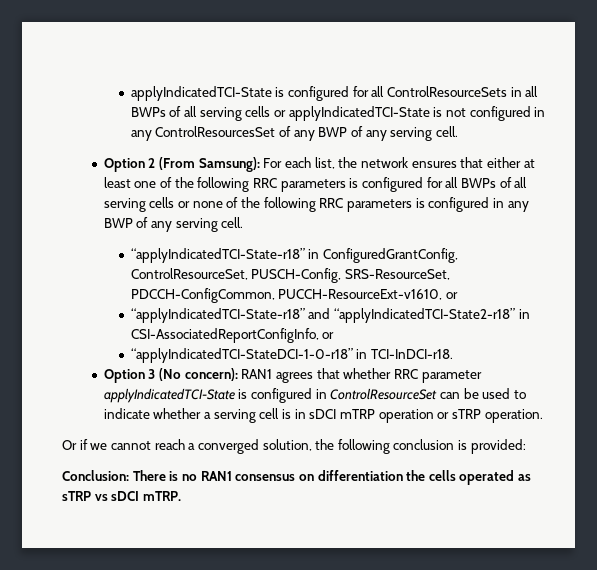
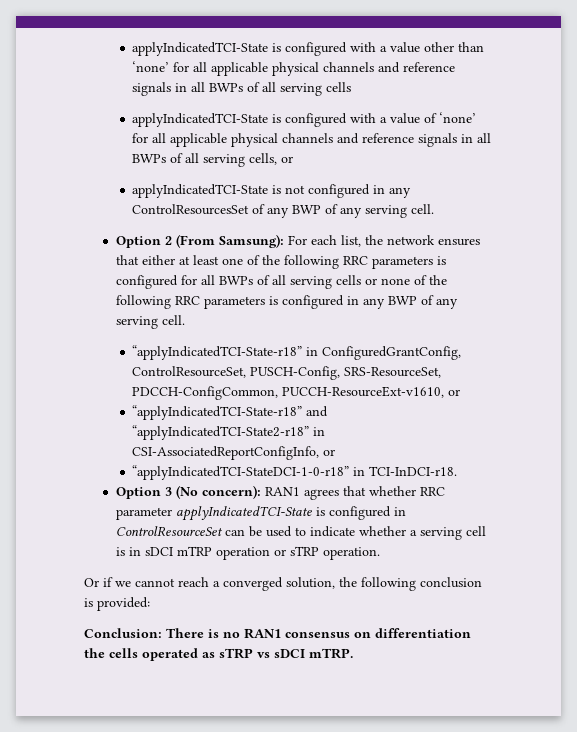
- applyIndicatedTCI-State is configured for all ControlResourceSets in all BWPs of all serving cells or applyIndicatedTCI-State is not configured in any ControlResourcesSet of any BWP of any serving cell.
+ applyIndicatedTCI-State is configured with a value other than ‘none’ for all applicable physical channels and reference signals in all BWPs of all serving cells
+ applyIndicatedTCI-State is configured with a value of ‘none’ for all applicable physical channels and reference signals in all BWPs of all serving cells, or
+ applyIndicatedTCI-State is not configured in any ControlResourcesSet of any BWP of any serving cell.

